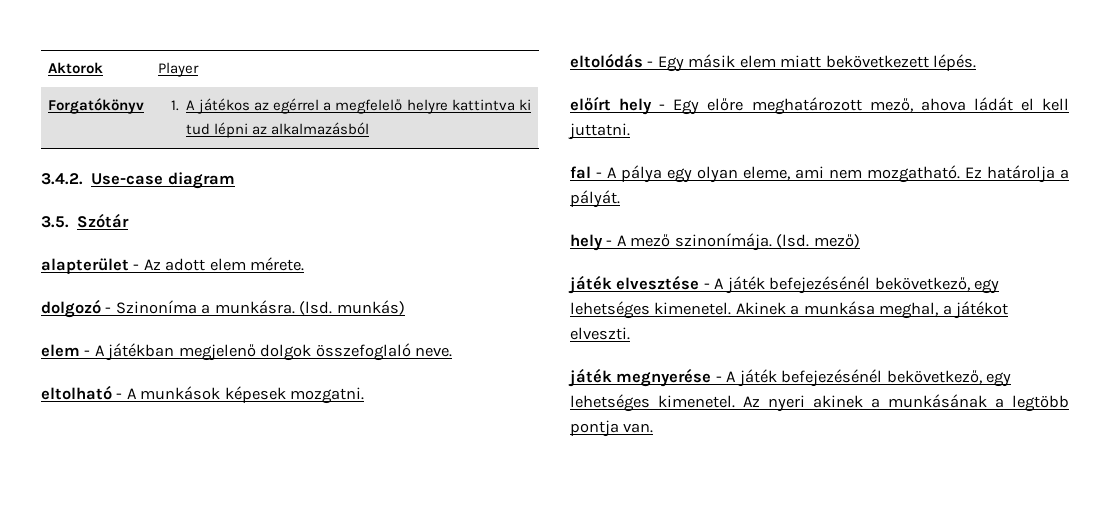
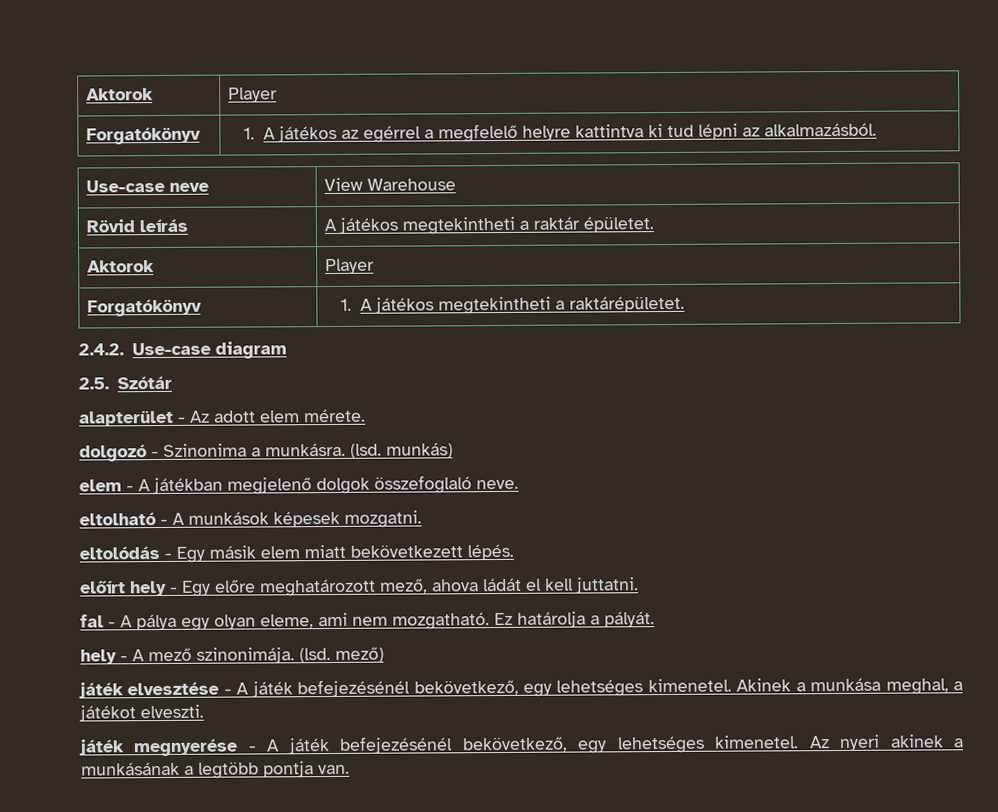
- Forgatókönyv | 1. A játékos az egérrel a megfelelő helyre kattintva ki tud lépni az alkalmazásból
- 3.4.2. Use-case diagram
+ Forgatókönyv | 1. A játékos az egérrel a megfelelő helyre kattintva ki tud lépni az alkalmazásból.
+ Use-case neve | View Warehouse
+ Rövid leírás | A játékos megtekintheti a raktár épületet.
+ Aktorok | Player
+ Forgatókönyv | 1. A játékos megtekintheti a raktárépületet.
+ 2.4.2. Use-case diagram
- 3.5. Szótár
+ 2.5. Szótár
- dolgozó - Szinoníma a munkásra.
+ dolgozó - Szinonima a munkásra.
- hely - A mező szinonímája.
+ hely - A mező szinonimája.

